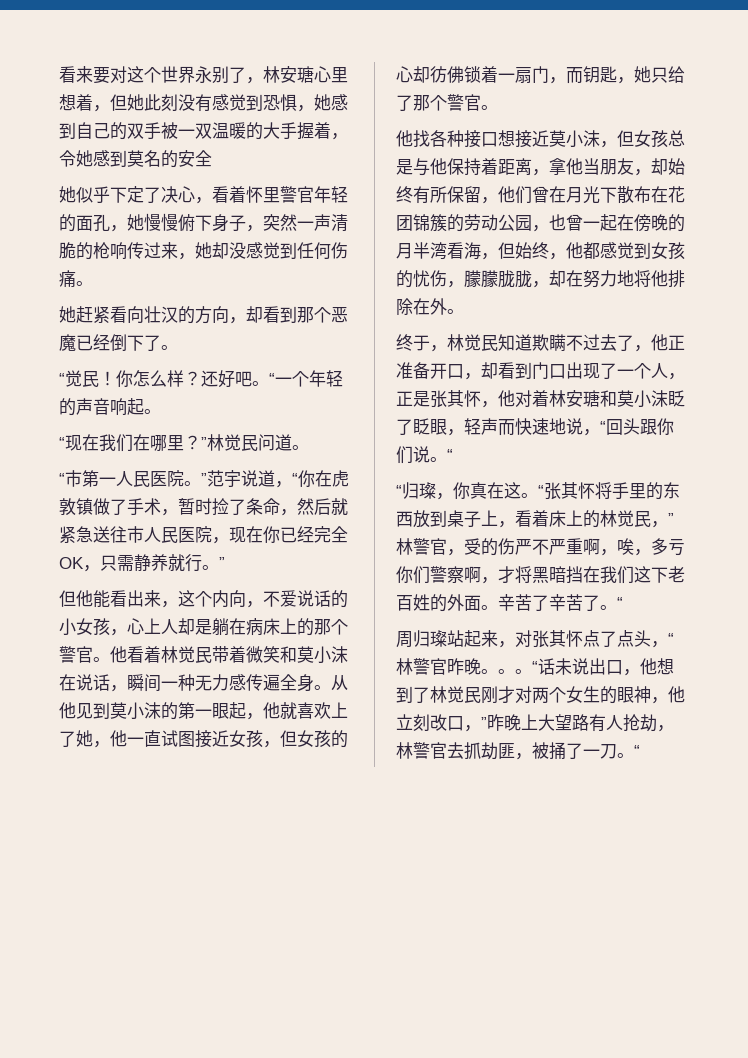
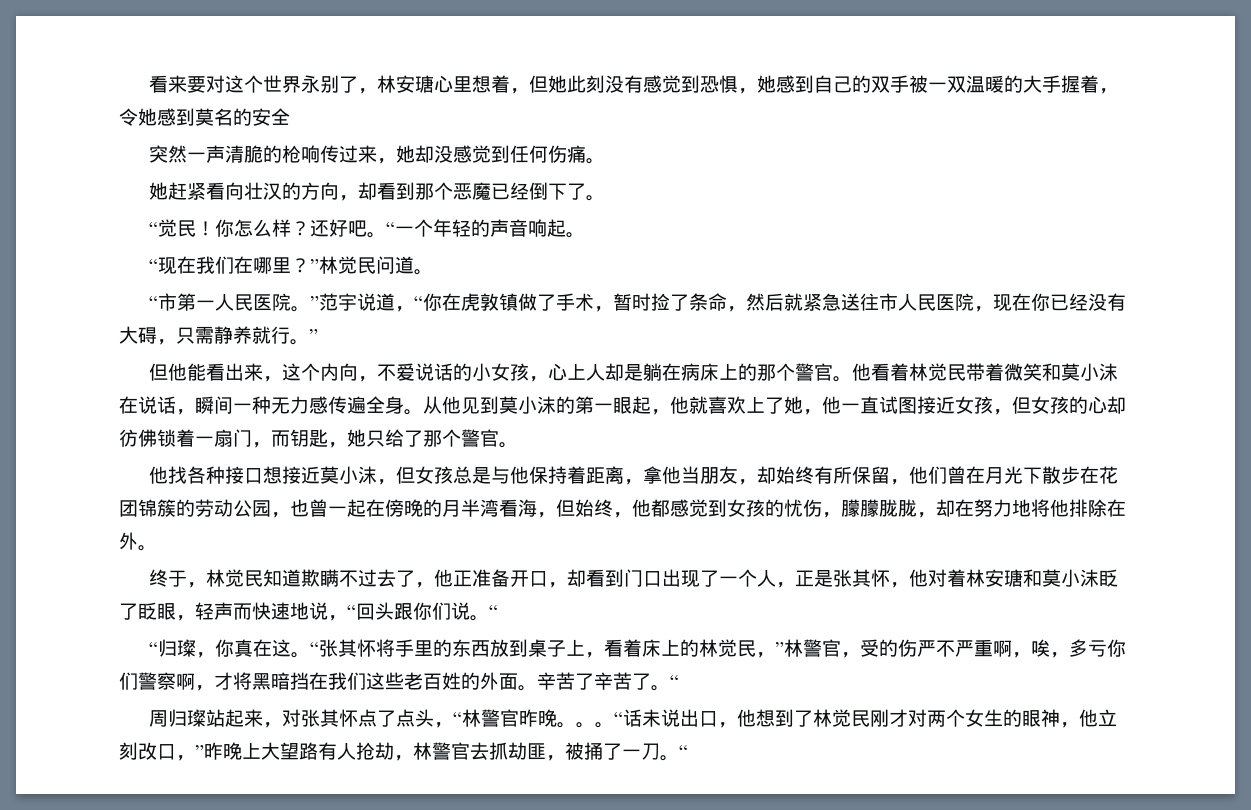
- 她似乎下定了决心，看着怀里警官年轻的面孔，她慢慢俯下身子，突然一声清脆的枪响传过来，她却没感觉到任何伤痛。
+ 突然一声清脆的枪响传过来，她却没感觉到任何伤痛。
- “市第一人民医院。”范宇说道，“你在虎敦镇做了手术，暂时捡了条命，然后就紧急送往市人民医院，现在你已经完全OK，只需静养就行。”
+ “市第一人民医院。”范宇说道，“你在虎敦镇做了手术，暂时捡了条命，然后就紧急送往市人民医院，现在你已经没有大碍，只需静养就行。”
- 他找各种接口想接近莫小沫，但女孩总是与他保持着距离，拿他当朋友，却始终有所保留，他们曾在月光下散布在花团锦簇的劳动公园，也曾一起在傍晚的月半湾看海，但始终，他都感觉到女孩的忧伤，朦朦胧胧，却在努力地将他排除在外。
+ 他找各种接口想接近莫小沫，但女孩总是与他保持着距离，拿他当朋友，却始终有所保留，他们曾在月光下散步在花团锦簇的劳动公园，也曾一起在傍晚的月半湾看海，但始终，他都感觉到女孩的忧伤，朦朦胧胧，却在努力地将他排除在外。
- “张其怀将手里的东西放到桌子上，看着床上的林觉民，”林警官，受的伤严不严重啊，唉，多亏你们警察啊，才将黑暗挡在我们这下老百姓的外面。
+ “张其怀将手里的东西放到桌子上，看着床上的林觉民，”林警官，受的伤严不严重啊，唉，多亏你们警察啊，才将黑暗挡在我们这些老百姓的外面。

